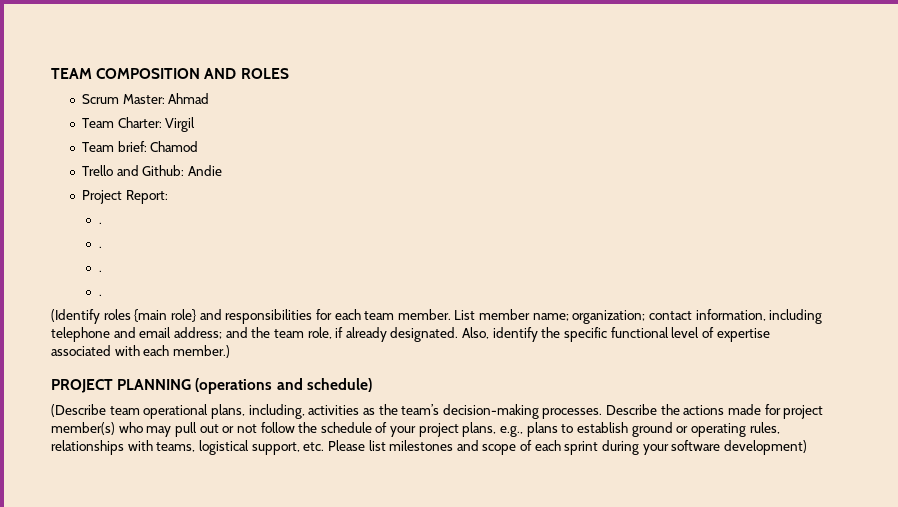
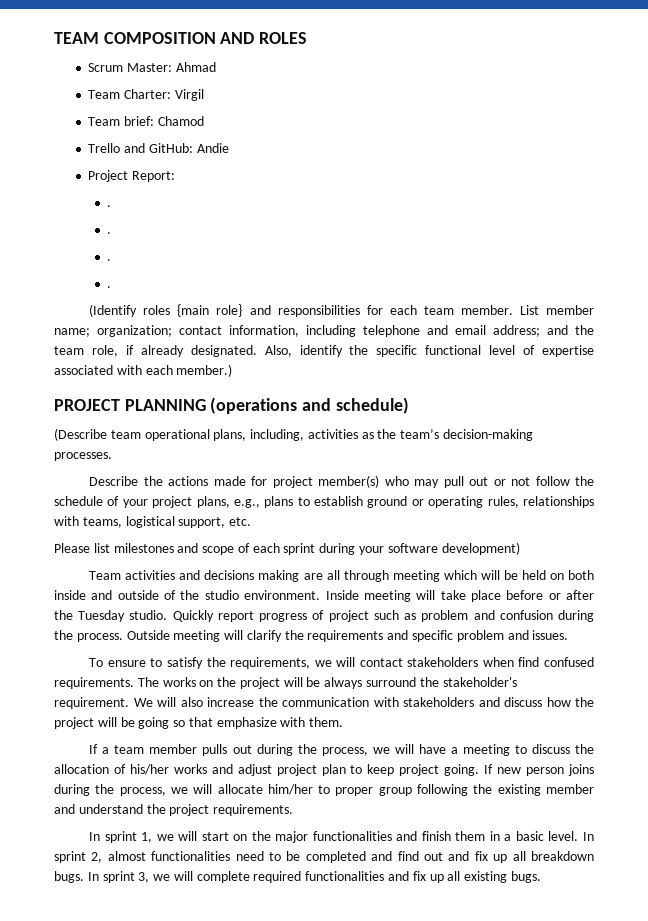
- Trello and Github: Andie
+ Trello and GitHub: Andie
- (Describe team operational plans, including, activities as the team’s decision-making processes. Describe the actions made for project member(s) who may pull out or not follow the schedule of your project plans, e.g., plans to establish ground or operating rules, relationships with teams, logistical support, etc. Please list milestones and scope of each sprint during your software development)
+ (Describe team operational plans, including, activities as the team’s decision-making processes.
+ Describe the actions made for project member(s) who may pull out or not follow the schedule of your project plans, e.g., plans to establish ground or operating rules, relationships with teams, logistical support, etc.
+ Please list milestones and scope of each sprint during your software development)
+ Team activities and decisions making are all through meeting which will be held on both inside and outside of the studio environment. Inside meeting will take place before or after the Tuesday studio. Quickly report progress of project such as problem and confusion during the process. Outside meeting will clarify the requirements and specific problem and issues.
+ To ensure to satisfy the requirements, we will contact stakeholders when find confused requirements. The works on the project will be always surround the stakeholder's requirement. We will also increase the communication with stakeholders and discuss how the project will be going so that emphasize with them.
+ If a team member pulls out during the process, we will have a meeting to discuss the allocation of his/her works and adjust project plan to keep project going. If new person joins during the process, we will allocate him/her to proper group following the existing member and understand the project requirements.
+ In sprint 1, we will start on the major functionalities and finish them in a basic level. In sprint 2, almost functionalities need to be completed and find out and fix up all breakdown bugs. In sprint 3, we will complete required functionalities and fix up all existing bugs.

